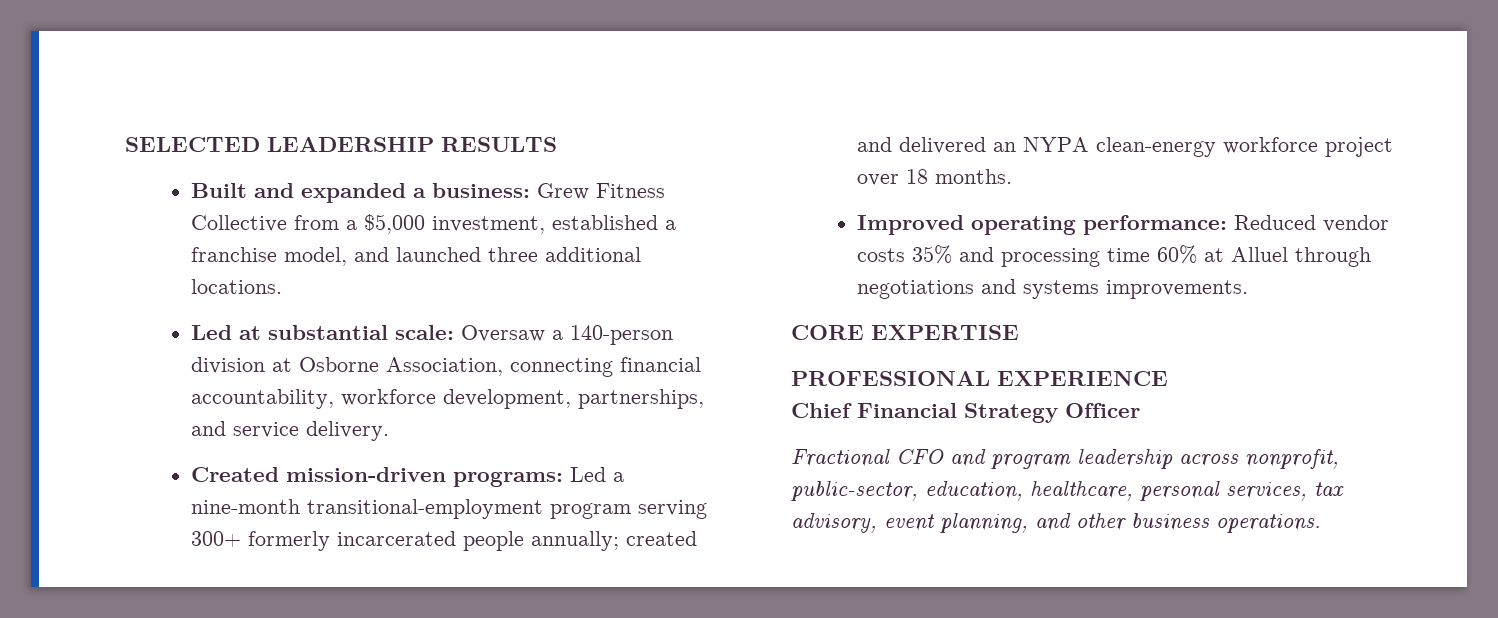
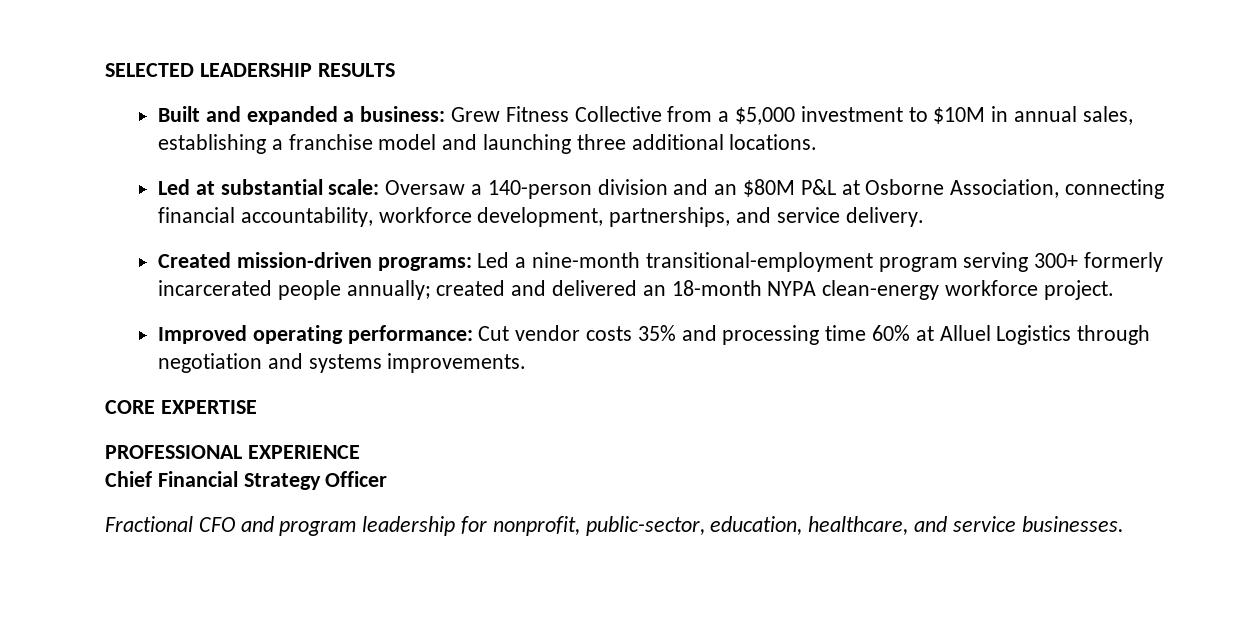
- Built and expanded a business: Grew Fitness Collective from a $5,000 investment, established a franchise model, and launched three additional locations.
+ Built and expanded a business: Grew Fitness Collective from a $5,000 investment to $10M in annual sales, establishing a franchise model and launching three additional locations.
- Led at substantial scale: Oversaw a 140-person division at Osborne Association, connecting financial accountability, workforce development, partnerships, and service delivery.
+ Led at substantial scale: Oversaw a 140-person division and an $80M P&L at Osborne Association, connecting financial accountability, workforce development, partnerships, and service delivery.
- Created mission-driven programs: Led a nine-month transitional-employment program serving 300+ formerly incarcerated people annually; created and delivered an NYPA clean-energy workforce project over 18 months.
+ Created mission-driven programs: Led a nine-month transitional-employment program serving 300+ formerly incarcerated people annually; created and delivered an 18-month NYPA clean-energy workforce project.
- Improved operating performance: Reduced vendor costs 35% and processing time 60% at Alluel through negotiations and systems improvements.
+ Improved operating performance: Cut vendor costs 35% and processing time 60% at Alluel Logistics through negotiation and systems improvements.
- Fractional CFO and program leadership across nonprofit, public-sector, education, healthcare, personal services, tax advisory, event planning, and other business operations.
+ Fractional CFO and program leadership for nonprofit, public-sector, education, healthcare, and service businesses.

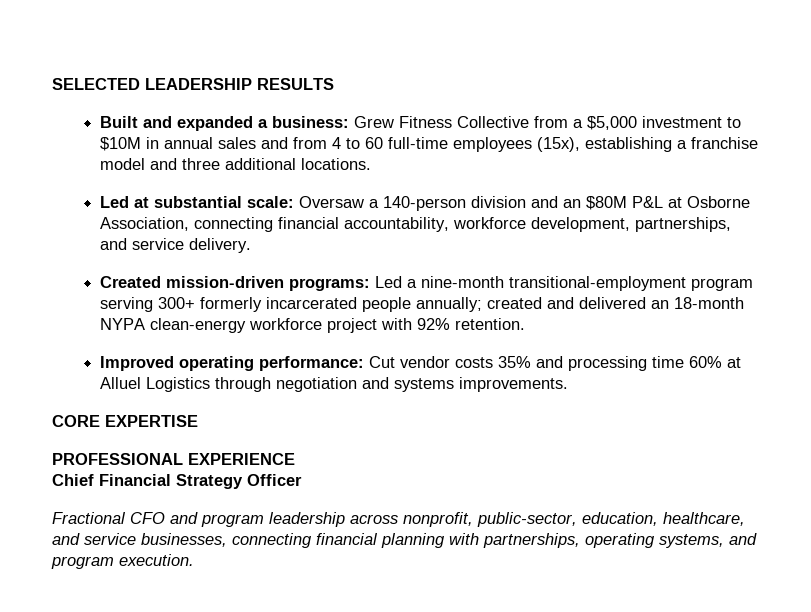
- Built and expanded a business: Grew Fitness Collective from a $5,000 investment to $10M in annual sales, establishing a franchise model and launching three additional locations.
+ Built and expanded a business: Grew Fitness Collective from a $5,000 investment to $10M in annual sales and from 4 to 60 full-time employees (15x), establishing a franchise model and three additional locations.
- Created mission-driven programs: Led a nine-month transitional-employment program serving 300+ formerly incarcerated people annually; created and delivered an 18-month NYPA clean-energy workforce project.
+ Created mission-driven programs: Led a nine-month transitional-employment program serving 300+ formerly incarcerated people annually; created and delivered an 18-month NYPA clean-energy workforce project with 92% retention.
- Fractional CFO and program leadership for nonprofit, public-sector, education, healthcare, and service businesses.
+ Fractional CFO and program leadership across nonprofit, public-sector, education, healthcare, and service businesses, connecting financial planning with partnerships, operating systems, and program execution.

